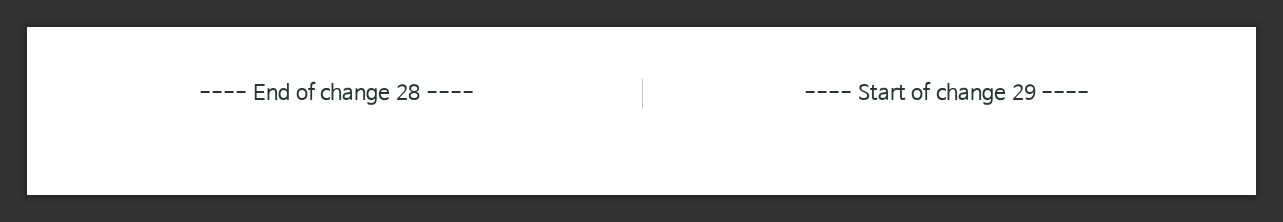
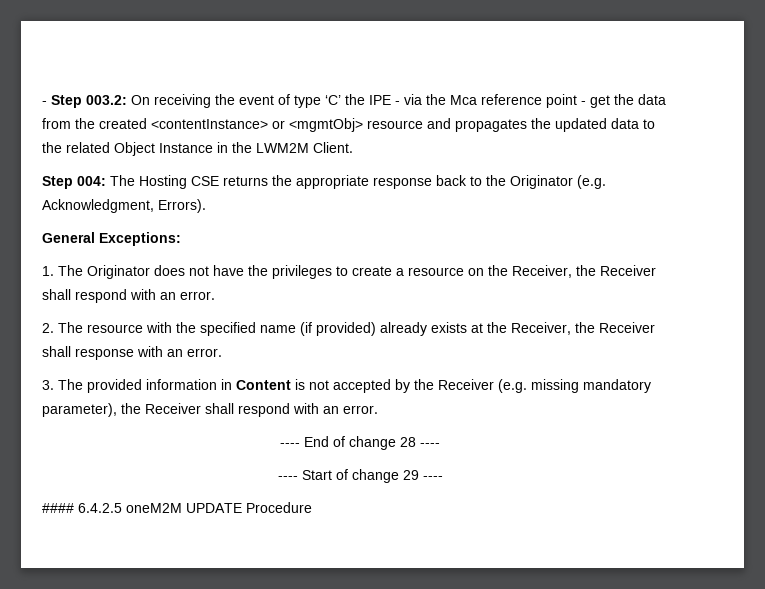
+ - Step 003.2: On receiving the event of type ‘C’ the IPE - via the Mca reference point - get the data from the created <contentInstance> or <mgmtObj> resource and propagates the updated data to the related Object Instance in the LWM2M Client.
+ Step 004: The Hosting CSE returns the appropriate response back to the Originator (e.g. Acknowledgment, Errors).
+ General Exceptions:
+ 1. The Originator does not have the privileges to create a resource on the Receiver, the Receiver shall respond with an error.
+ 2. The resource with the specified name (if provided) already exists at the Receiver, the Receiver shall response with an error.
+ 3. The provided information in Content is not accepted by the Receiver (e.g. missing mandatory parameter), the Receiver shall respond with an error.
+ #### 6.4.2.5 oneM2M UPDATE Procedure

